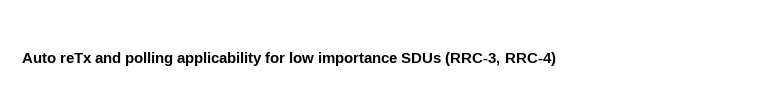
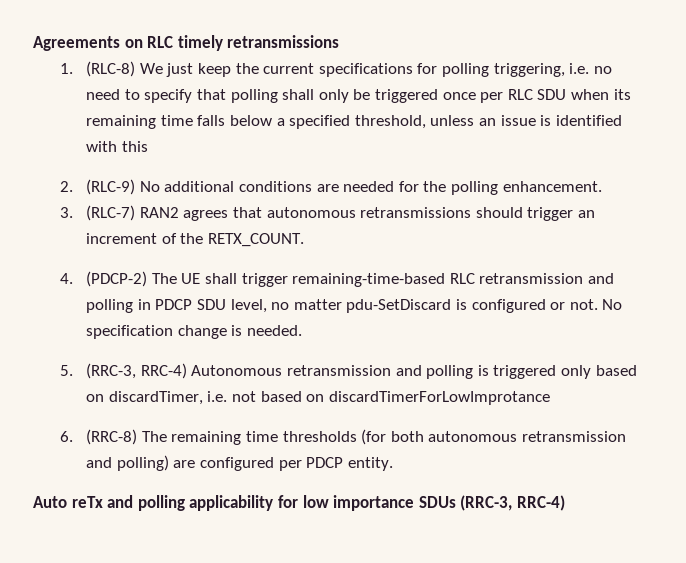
+ Agreements on RLC timely retransmissions
+ 1. (RLC-8) We just keep the current specifications for polling triggering, i.e. no need to specify that polling shall only be triggered once per RLC SDU when its remaining time falls below a specified threshold, unless an issue is identified with this
+ 2. (RLC-9) No additional conditions are needed for the polling enhancement.
+ 3. (RLC-7) RAN2 agrees that autonomous retransmissions should trigger an increment of the RETX_COUNT.
+ 4. (PDCP-2) The UE shall trigger remaining-time-based RLC retransmission and polling in PDCP SDU level, no matter pdu-SetDiscard is configured or not. No specification change is needed.
+ 5. (RRC-3, RRC-4) Autonomous retransmission and polling is triggered only based on discardTimer, i.e. not based on discardTimerForLowImprotance
+ 6. (RRC-8) The remaining time thresholds (for both autonomous retransmission and polling) are configured per PDCP entity.

